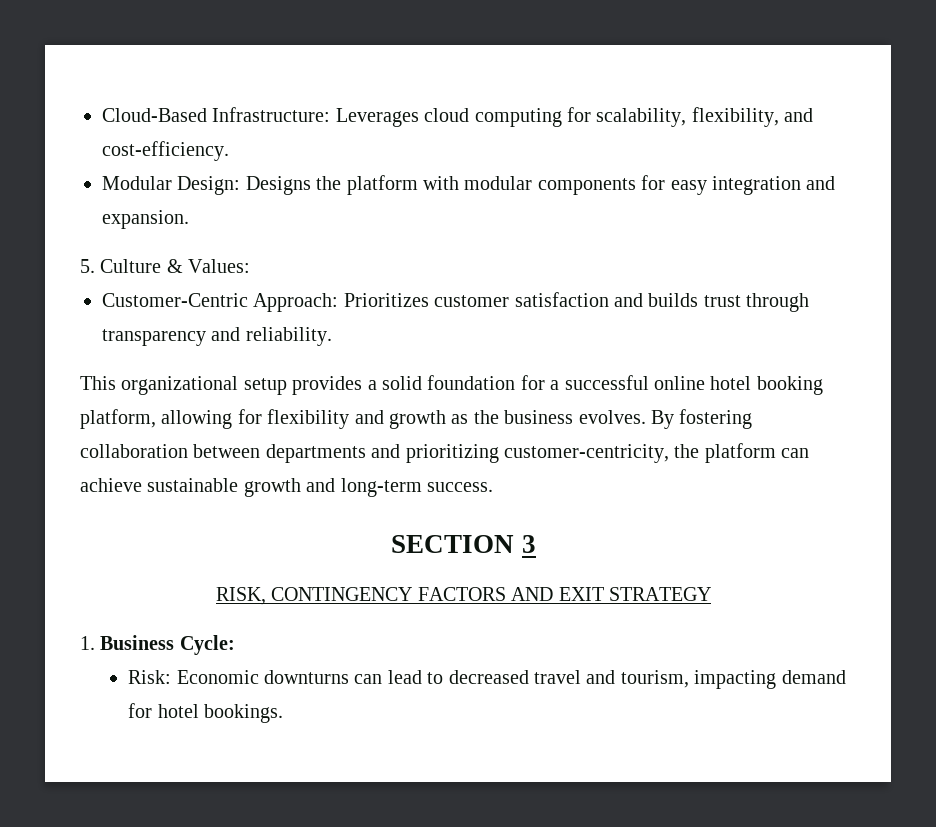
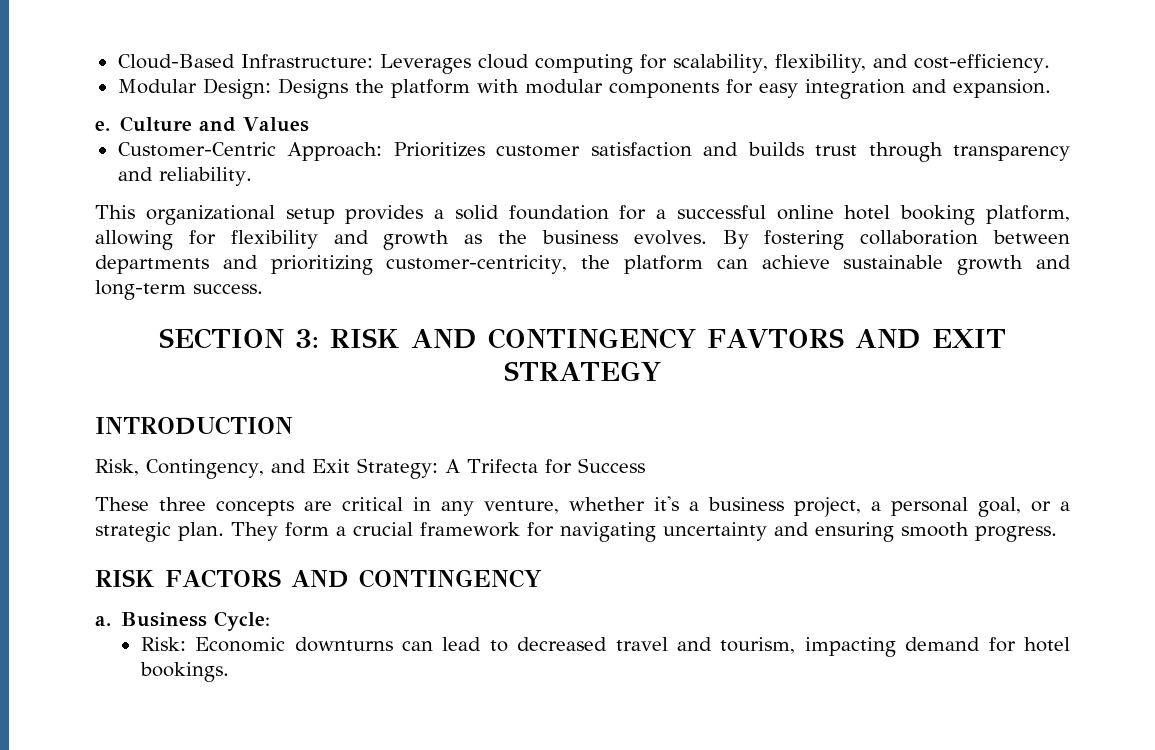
- 5. Culture & Values:
+ e. Culture and Values
- SECTION 3
- RISK, CONTINGENCY FACTORS AND EXIT STRATEGY
- 1. Business Cycle:
+ SECTION 3: RISK AND CONTINGENCY FAVTORS AND EXIT STRATEGY
+ INTRODUCTION
+ Risk, Contingency, and Exit Strategy: A Trifecta for Success
+ These three concepts are critical in any venture, whether it's a business project, a personal goal, or a strategic plan. They form a crucial framework for navigating uncertainty and ensuring smooth progress.
+ RISK FACTORS AND CONTINGENCY
+ a. Business Cycle:

